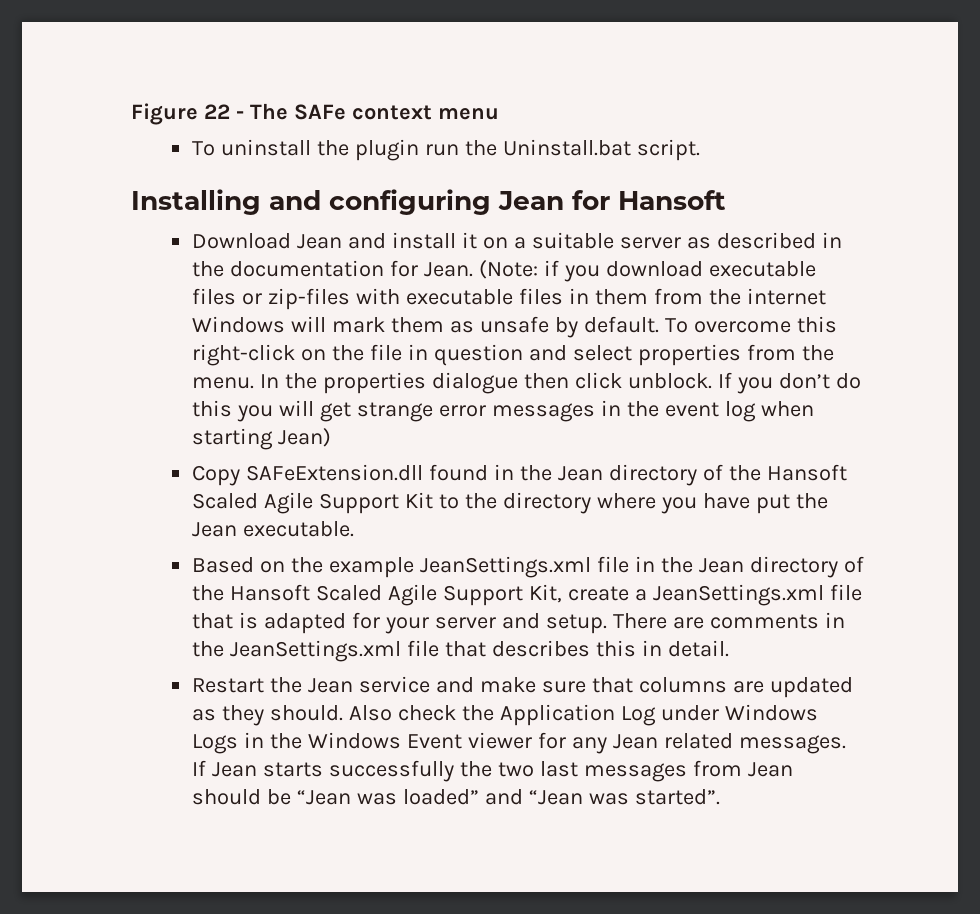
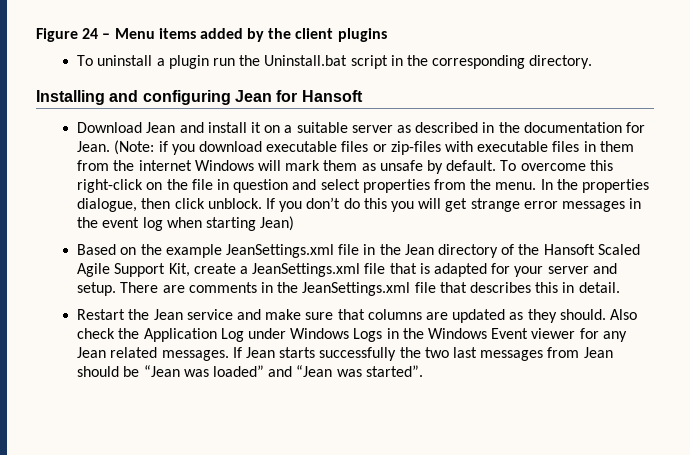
- Figure 22 - The SAFe context menu
+ Figure 24 – Menu items added by the client plugins
- To uninstall the plugin run the Uninstall.bat script.
+ To uninstall a plugin run the Uninstall.bat script in the corresponding directory.
- In the properties dialogue then click unblock.
+ In the properties dialogue, then click unblock.
- Copy SAFeExtension.dll found in the Jean directory of the Hansoft Scaled Agile Support Kit to the directory where you have put the Jean executable.

